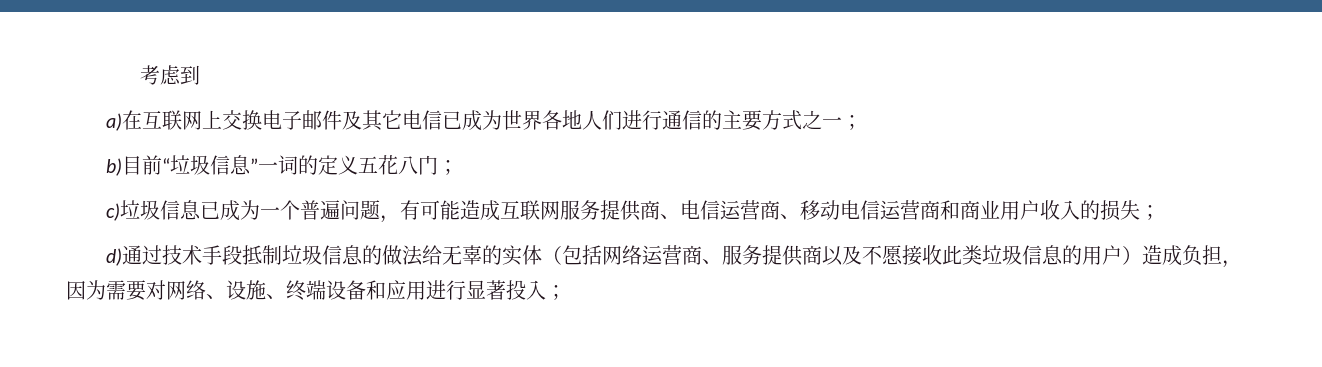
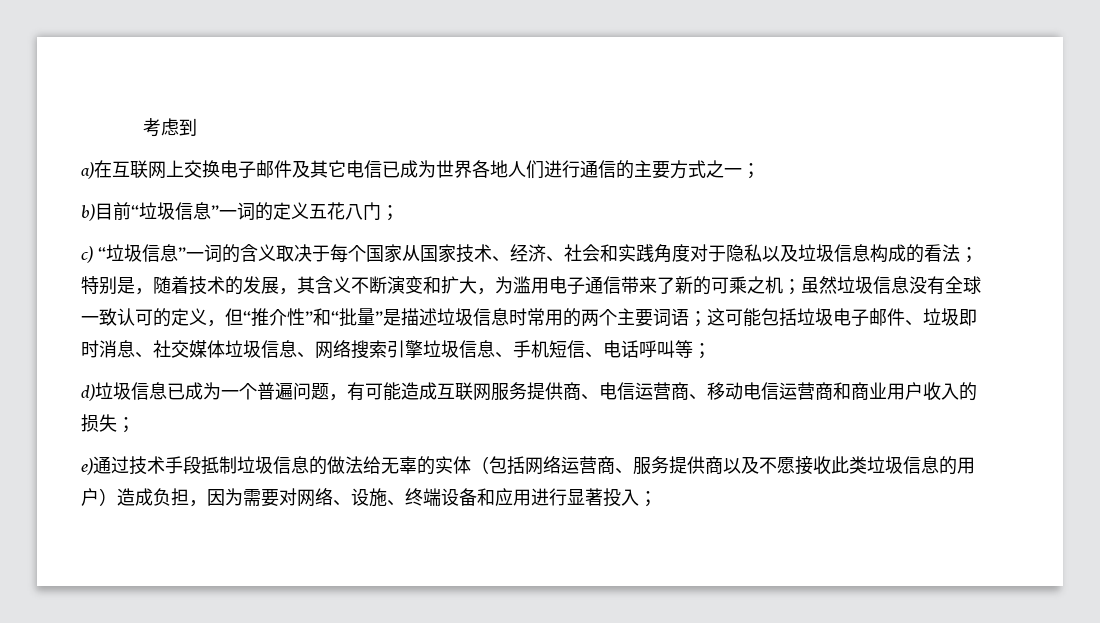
- c)垃圾信息已成为一个普遍问题，有可能造成互联网服务提供商、电信运营商、移动电信运营商和商业用户收入的损失；
+ c) “垃圾信息”一词的含义取决于每个国家从国家技术、经济、社会和实践角度对于隐私以及垃圾信息构成的看法；特别是，随着技术的发展，其含义不断演变和扩大，为滥用电子通信带来了新的可乘之机；虽然垃圾信息没有全球一致认可的定义，但“推介性”和“批量”是描述垃圾信息时常用的两个主要词语；这可能包括垃圾电子邮件、垃圾即时消息、社交媒体垃圾信息、网络搜索引擎垃圾信息、手机短信、电话呼叫等；
+ d)垃圾信息已成为一个普遍问题，有可能造成互联网服务提供商、电信运营商、移动电信运营商和商业用户收入的损失；
- d)通过技术手段抵制垃圾信息的做法给无辜的实体（包括网络运营商、服务提供商以及不愿接收此类垃圾信息的用户）造成负担，因为需要对网络、设施、终端设备和应用进行显著投入；
+ e)通过技术手段抵制垃圾信息的做法给无辜的实体（包括网络运营商、服务提供商以及不愿接收此类垃圾信息的用户）造成负担，因为需要对网络、设施、终端设备和应用进行显著投入；

